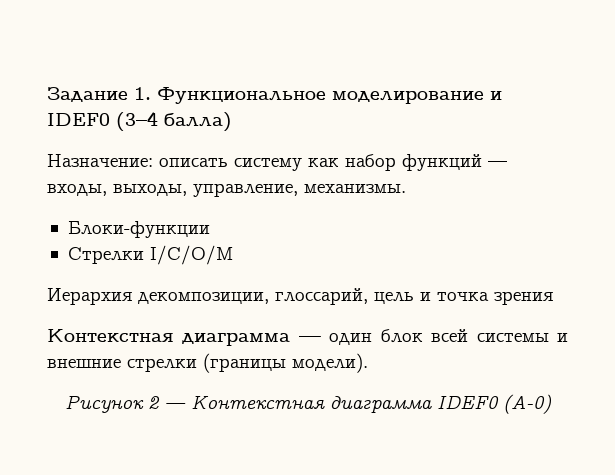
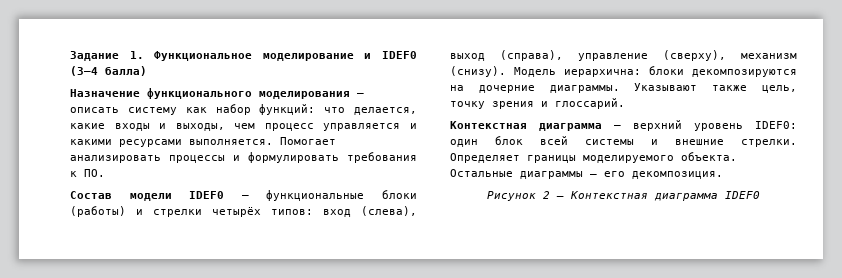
- Назначение: описать систему как набор функций — входы, выходы, управление, механизмы.
- Блоки-функции
- Стрелки I/C/O/M
- Иерархия декомпозиции, глоссарий, цель и точка зрения
+ Назначение функционального моделирования — описать систему как набор функций: что делается, какие входы и выходы, чем процесс управляется и какими ресурсами выполняется. Помогает анализировать процессы и формулировать требования к ПО.
+ Состав модели IDEF0 — функциональные блоки (работы) и стрелки четырёх типов: вход (слева), выход (справа), управление (сверху), механизм (снизу). Модель иерархична: блоки декомпозируются на дочерние диаграммы. Указывают также цель, точку зрения и глоссарий.
- Контекстная диаграмма — один блок всей системы и внешние стрелки (границы модели).
+ Контекстная диаграмма — верхний уровень IDEF0: один блок всей системы и внешние стрелки. Определяет границы моделируемого объекта. Остальные диаграммы — его декомпозиция.
- Рисунок 2 — Контекстная диаграмма IDEF0 (A-0)
+ Рисунок 2 — Контекстная диаграмма IDEF0

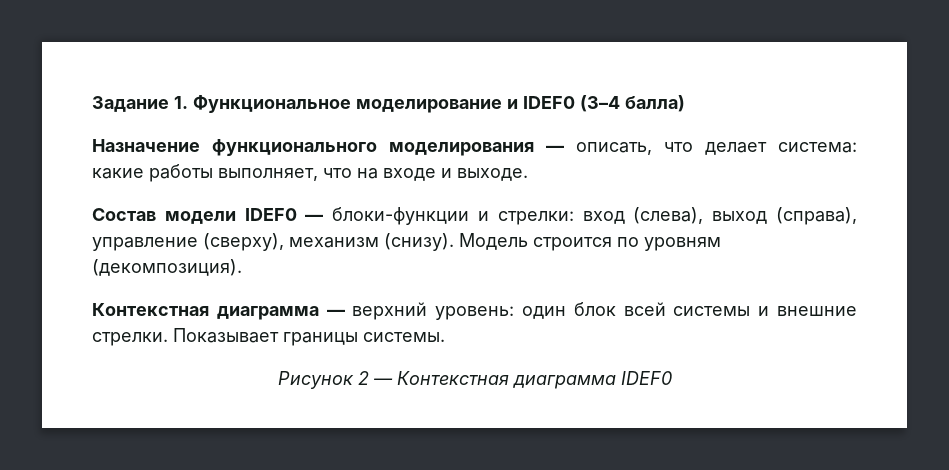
- Назначение функционального моделирования — описать систему как набор функций: что делается, какие входы и выходы, чем процесс управляется и какими ресурсами выполняется. Помогает анализировать процессы и формулировать требования к ПО.
- Состав модели IDEF0 — функциональные блоки (работы) и стрелки четырёх типов: вход (слева), выход (справа), управление (сверху), механизм (снизу).
+ Назначение функционального моделирования — описать, что делает система: какие работы выполняет, что на входе и выходе.
+ Состав модели IDEF0 — блоки-функции и стрелки: вход (слева), выход (справа), управление (сверху), механизм (снизу).
- Модель иерархична: блоки декомпозируются на дочерние диаграммы. Указывают также цель, точку зрения и глоссарий.
+ Модель строится по уровням (декомпозиция).
- Контекстная диаграмма — верхний уровень IDEF0: один блок всей системы и внешние стрелки.
+ Контекстная диаграмма — верхний уровень: один блок всей системы и внешние стрелки.
- Определяет границы моделируемого объекта. Остальные диаграммы — его декомпозиция.
+ Показывает границы системы.

